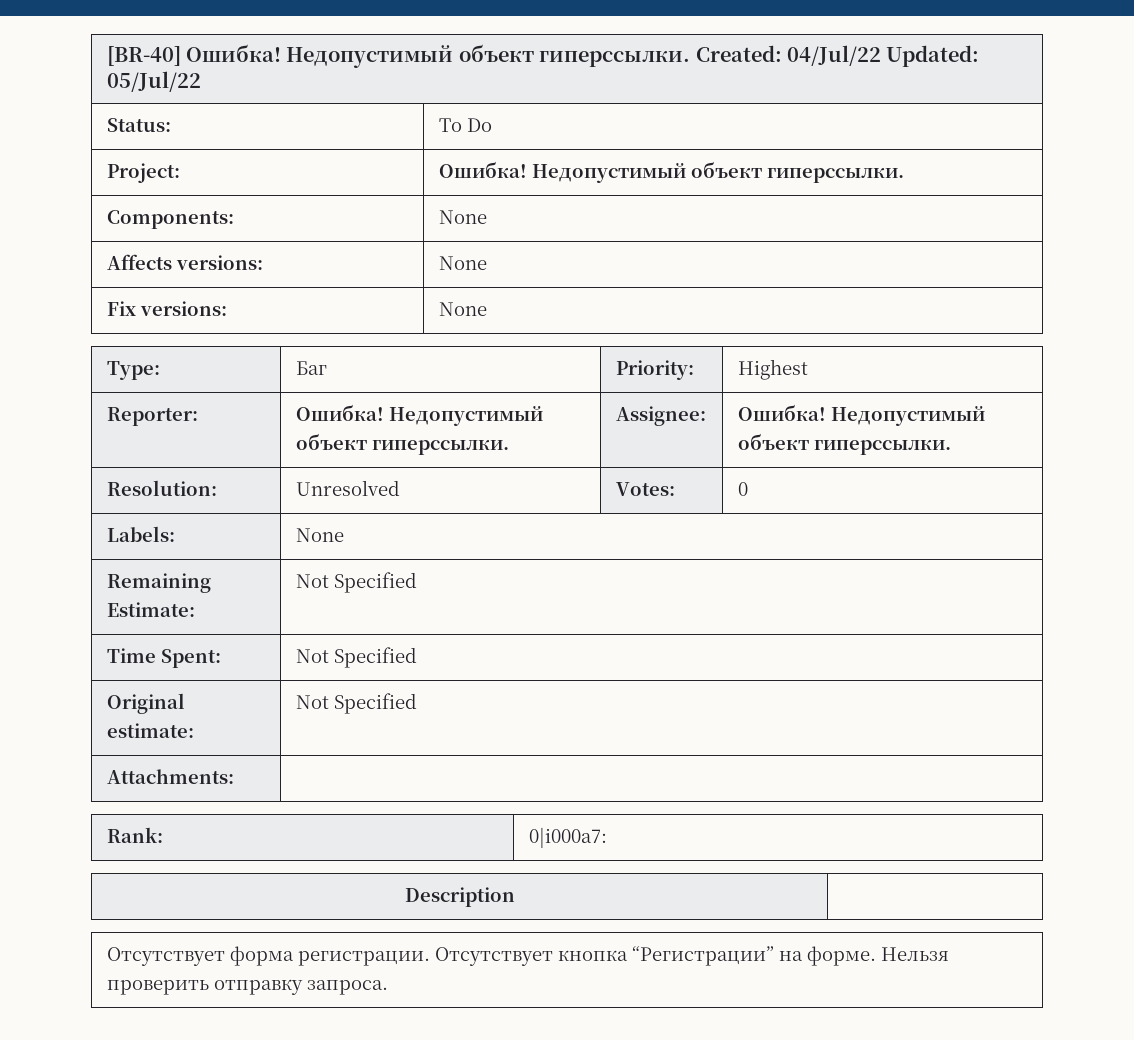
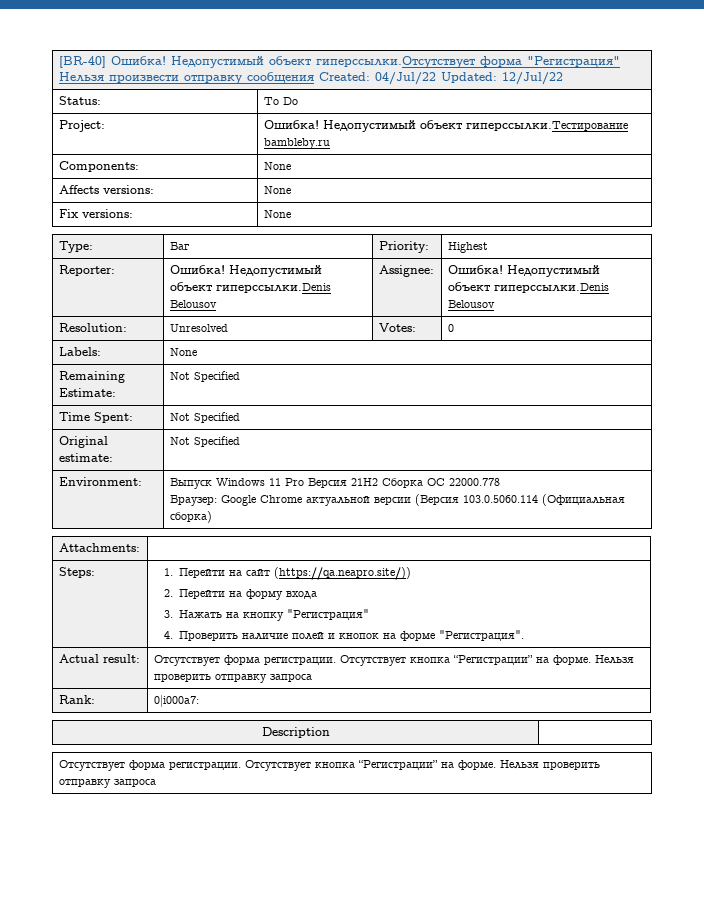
- [BR-40] Ошибка! Недопустимый объект гиперссылки. Created: 04/Jul/22 Updated: 05/Jul/22
+ [BR-40] Ошибка! Недопустимый объект гиперссылки.Отсутствует форма "Регистрация" Нельзя произвести отправку сообщения Created: 04/Jul/22 Updated: 12/Jul/22
- Project: | Ошибка! Недопустимый объект гиперссылки.
+ Project: | Ошибка! Недопустимый объект гиперссылки.Тестирование bambleby.ru
- Reporter: | Ошибка! Недопустимый объект гиперссылки. | Assignee: | Ошибка! Недопустимый объект гиперссылки.
+ Reporter: | Ошибка! Недопустимый объект гиперссылки.Denis Belousov | Assignee: | Ошибка! Недопустимый объект гиперссылки.Denis Belousov
+ Environment: | Выпуск Windows 11 Pro Версия 21H2 Сборка ОС 22000.778
+ Браузер: Google Chrome актуальной версии (Версия 103.0.5060.114 (Официальная сборка)
  Attachments: |
+ Steps: | 1. Перейти на сайт (https://qa.neapro.site/))
+ 2. Перейти на форму входа
+ 3. Нажать на кнопку "Регистрация"
+ 4. Проверить наличие полей и кнопок на форме "Регистрация".
+ Actual result: | Отсутствует форма регистрации. Отсутствует кнопка “Регистрации” на форме. Нельзя проверить отправку запроса
  Description |
- Отсутствует форма регистрации. Отсутствует кнопка “Регистрации” на форме. Нельзя проверить отправку запроса.
+ Отсутствует форма регистрации. Отсутствует кнопка “Регистрации” на форме. Нельзя проверить отправку запроса

